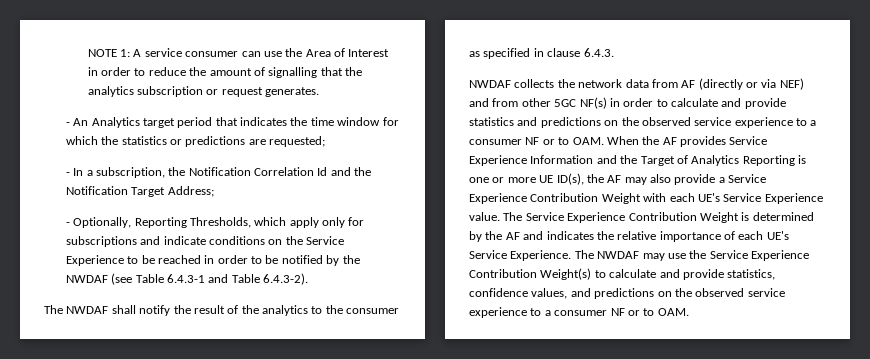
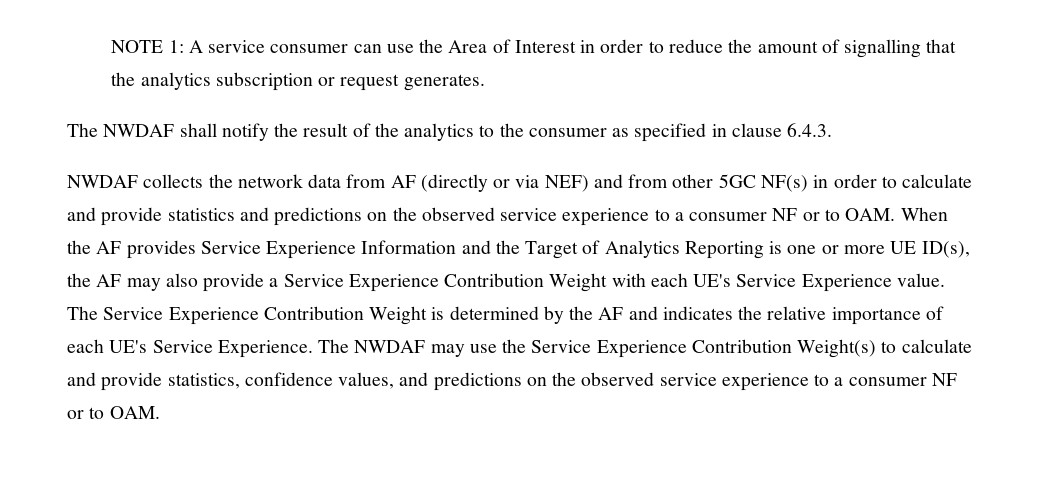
- - An Analytics target period that indicates the time window for which the statistics or predictions are requested;
- - In a subscription, the Notification Correlation Id and the Notification Target Address;
- - Optionally, Reporting Thresholds, which apply only for subscriptions and indicate conditions on the Service Experience to be reached in order to be notified by the NWDAF (see Table 6.4.3-1 and Table 6.4.3-2).

